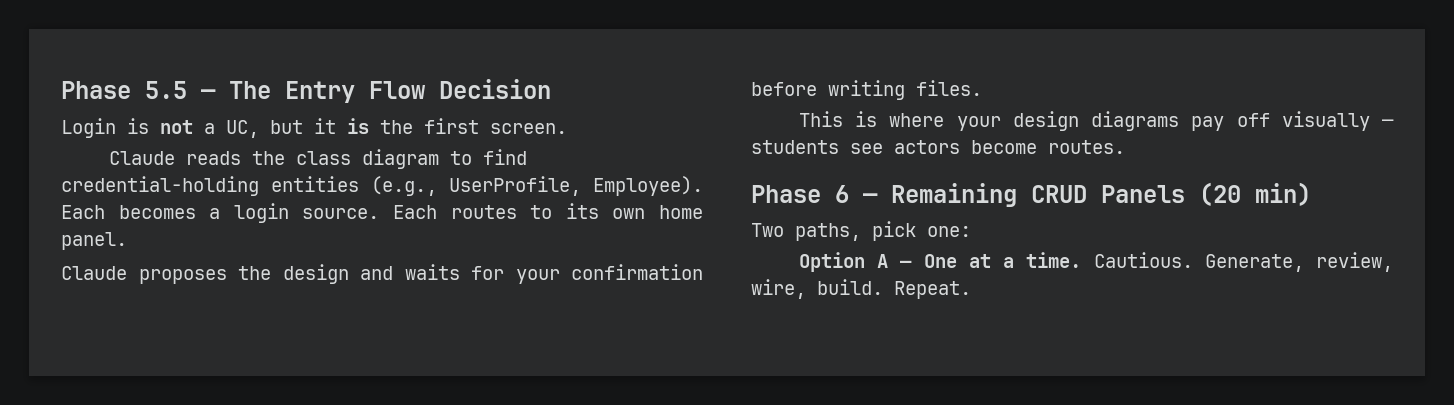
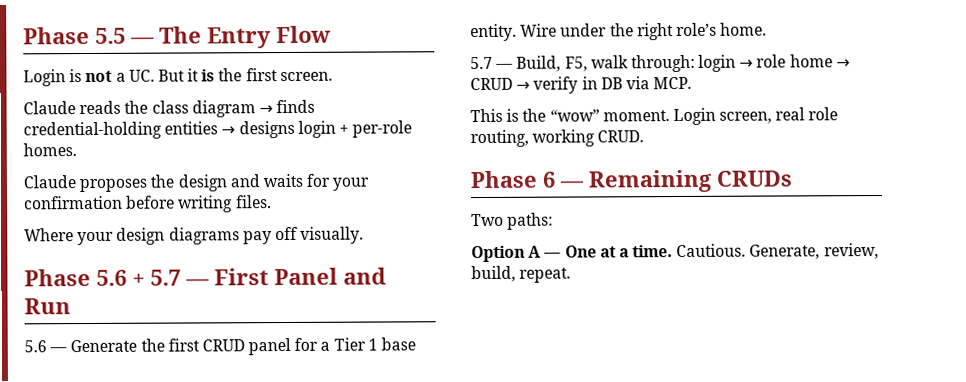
- Phase 5.5 — The Entry Flow Decision
+ Phase 5.5 — The Entry Flow
- Login is not a UC, but it is the first screen.
+ Login is not a UC. But it is the first screen.
- Claude reads the class diagram to find credential-holding entities (e.g., UserProfile, Employee). Each becomes a login source. Each routes to its own home panel.
+ Claude reads the class diagram → finds credential-holding entities → designs login + per-role homes.
- This is where your design diagrams pay off visually — students see actors become routes.
- Phase 6 — Remaining CRUD Panels (20 min)
- Two paths, pick one:
+ Where your design diagrams pay off visually.
+ Phase 5.6 + 5.7 — First Panel and Run
+ 5.6 — Generate the first CRUD panel for a Tier 1 base entity. Wire under the right role’s home.
+ 5.7 — Build, F5, walk through: login → role home → CRUD → verify in DB via MCP.
+ This is the “wow” moment. Login screen, real role routing, working CRUD.
+ Phase 6 — Remaining CRUDs
+ Two paths:
- Generate, review, wire, build. Repeat.
+ Generate, review, build, repeat.

